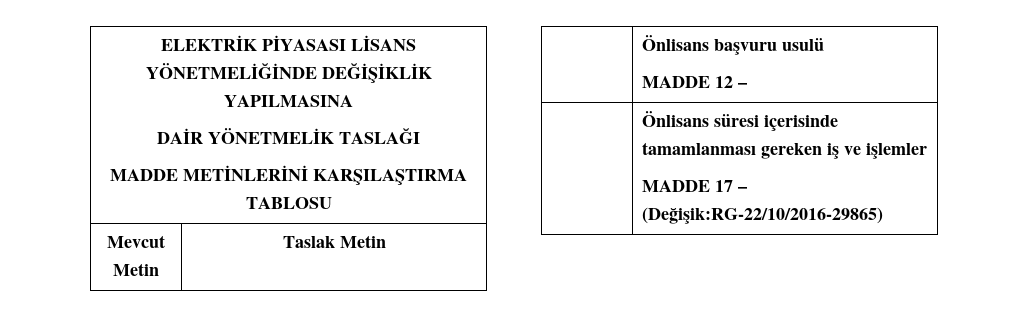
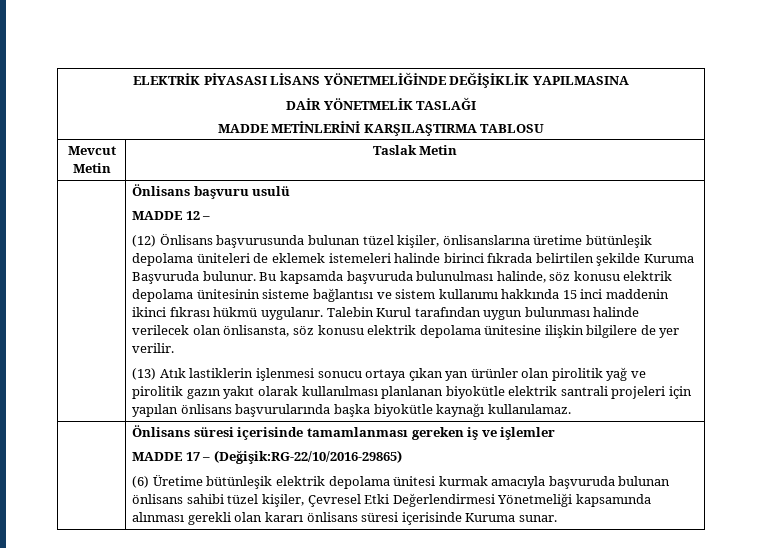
+ (12) Önlisans başvurusunda bulunan tüzel kişiler, önlisanslarına üretime bütünleşik depolama üniteleri de eklemek istemeleri halinde birinci fıkrada belirtilen şekilde Kuruma Başvuruda bulunur. Bu kapsamda başvuruda bulunulması halinde, söz konusu elektrik depolama ünitesinin sisteme bağlantısı ve sistem kullanımı hakkında 15 inci maddenin ikinci fıkrası hükmü uygulanır. Talebin Kurul tarafından uygun bulunması halinde verilecek olan önlisansta, söz konusu elektrik depolama ünitesine ilişkin bilgilere de yer verilir.
+ (13) Atık lastiklerin işlenmesi sonucu ortaya çıkan yan ürünler olan pirolitik yağ ve pirolitik gazın yakıt olarak kullanılması planlanan biyokütle elektrik santrali projeleri için yapılan önlisans başvurularında başka biyokütle kaynağı kullanılamaz.
  | Önlisans süresi içerisinde tamamlanması gereken iş ve işlemler
  MADDE 17 – (Değişik:RG-22/10/2016-29865)
+ (6) Üretime bütünleşik elektrik depolama ünitesi kurmak amacıyla başvuruda bulunan önlisans sahibi tüzel kişiler, Çevresel Etki Değerlendirmesi Yönetmeliği kapsamında alınması gerekli olan kararı önlisans süresi içerisinde Kuruma sunar.

